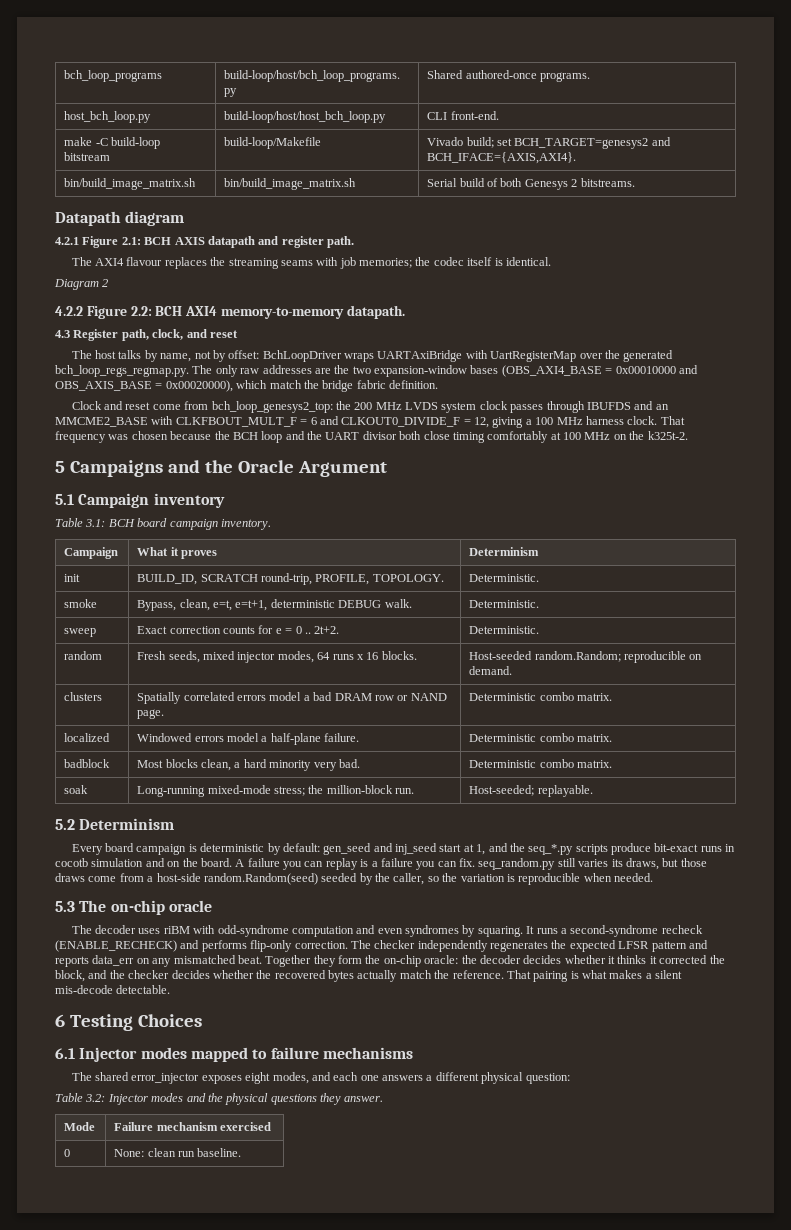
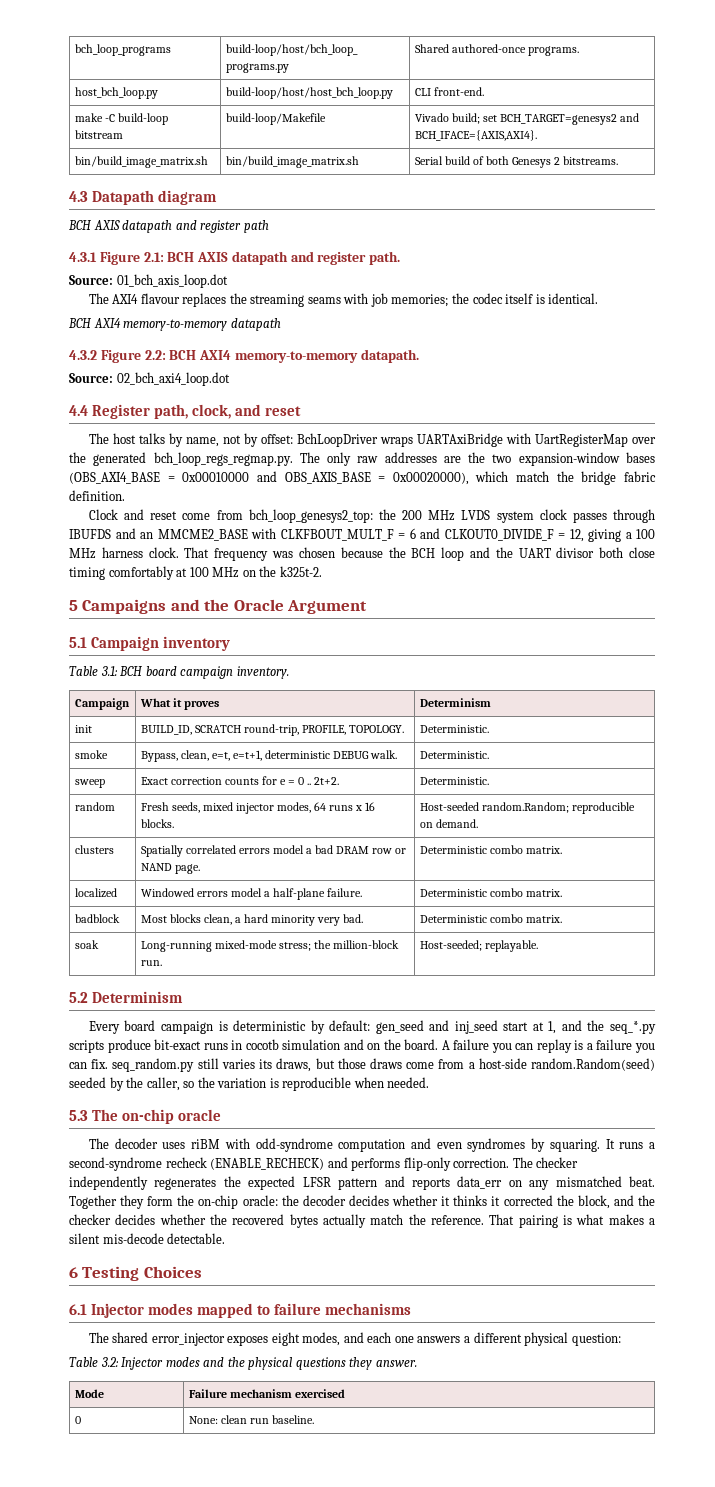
- Datapath diagram
+ 4.3 Datapath diagram
- 4.2.1 Figure 2.1: BCH AXIS datapath and register path.
+ BCH AXIS datapath and register path
+ 4.3.1 Figure 2.1: BCH AXIS datapath and register path.
+ Source: 01_bch_axis_loop.dot
- Diagram 2
- 4.2.2 Figure 2.2: BCH AXI4 memory-to-memory datapath.
+ BCH AXI4 memory-to-memory datapath
+ 4.3.2 Figure 2.2: BCH AXI4 memory-to-memory datapath.
- 4.3 Register path, clock, and reset
+ Source: 02_bch_axi4_loop.dot
+ 4.4 Register path, clock, and reset

